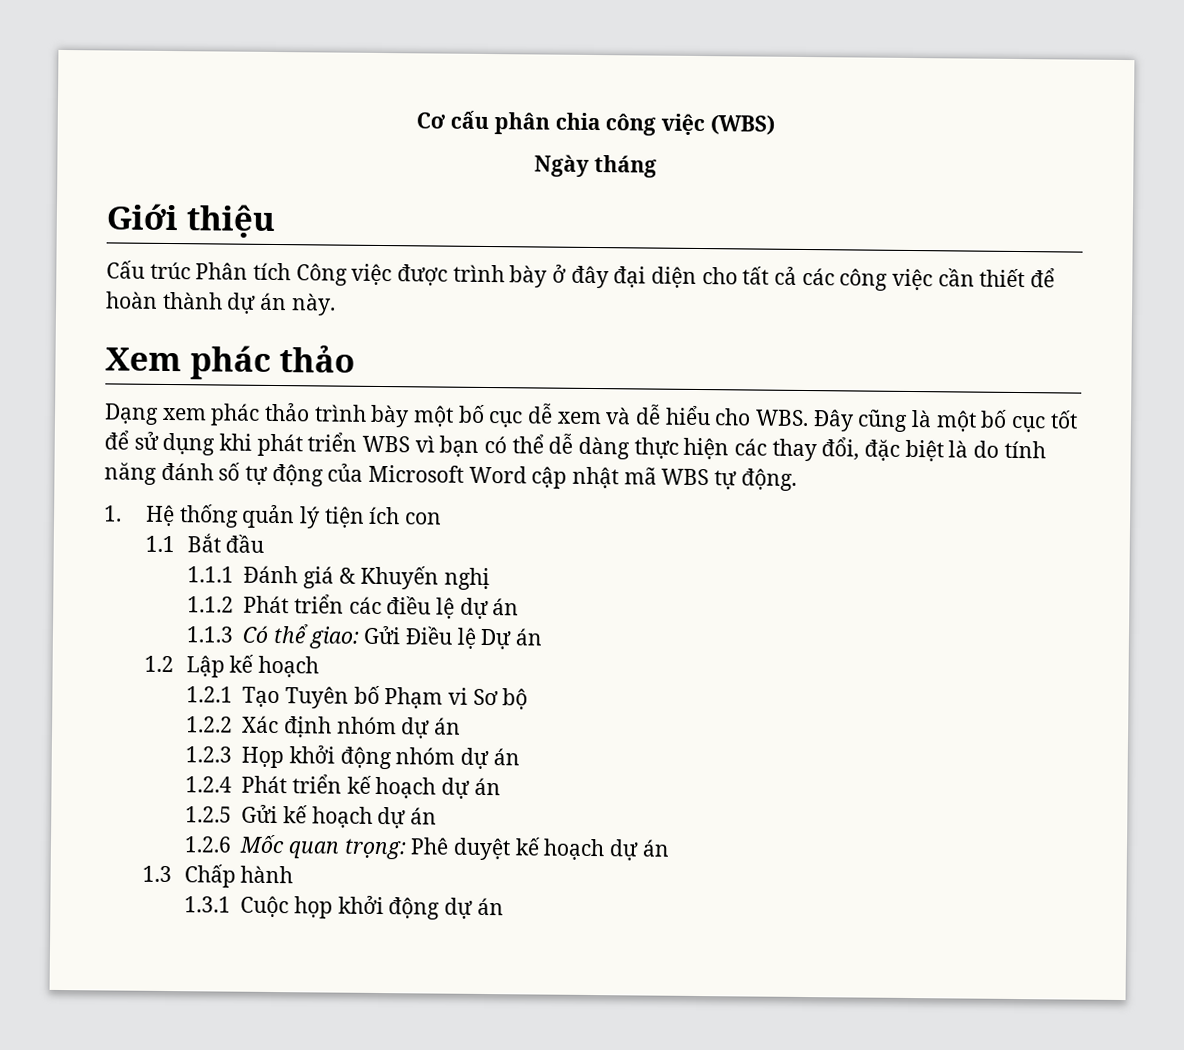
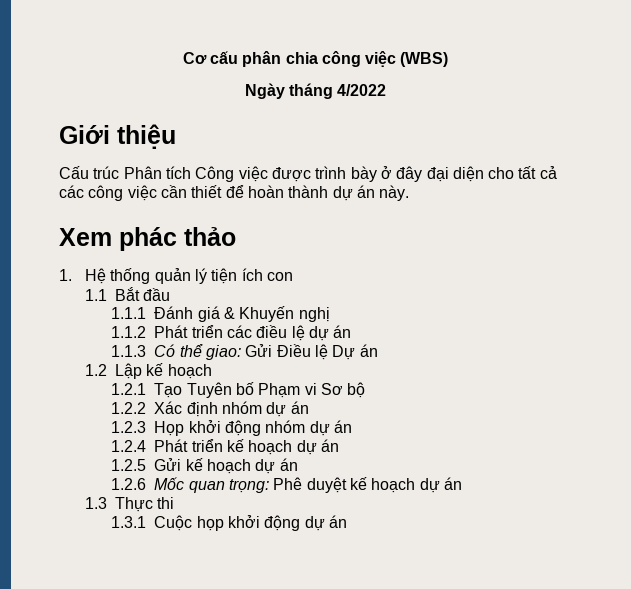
- Ngày tháng
+ Ngày tháng 4/2022
- Dạng xem phác thảo trình bày một bố cục dễ xem và dễ hiểu cho WBS. Đây cũng là một bố cục tốt để sử dụng khi phát triển WBS vì bạn có thể dễ dàng thực hiện các thay đổi, đặc biệt là do tính năng đánh số tự động của Microsoft Word cập nhật mã WBS tự động.
- 1.3 Chấp hành
+ 1.3 Thực thi

